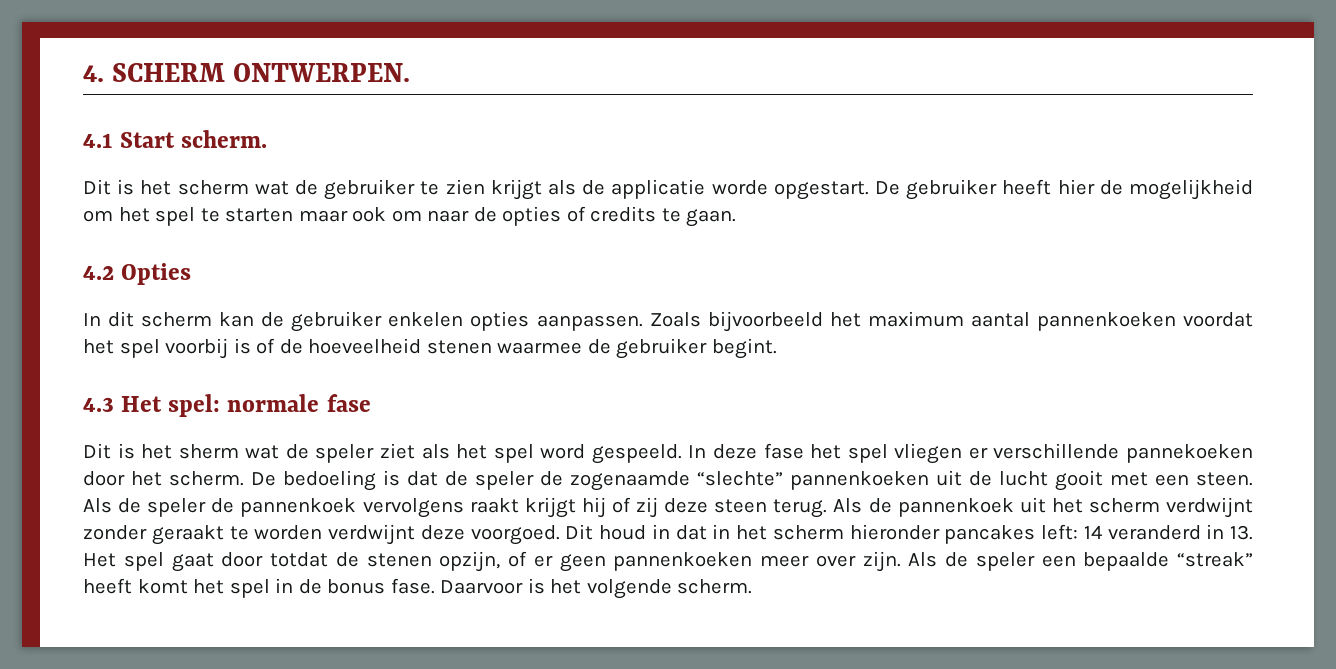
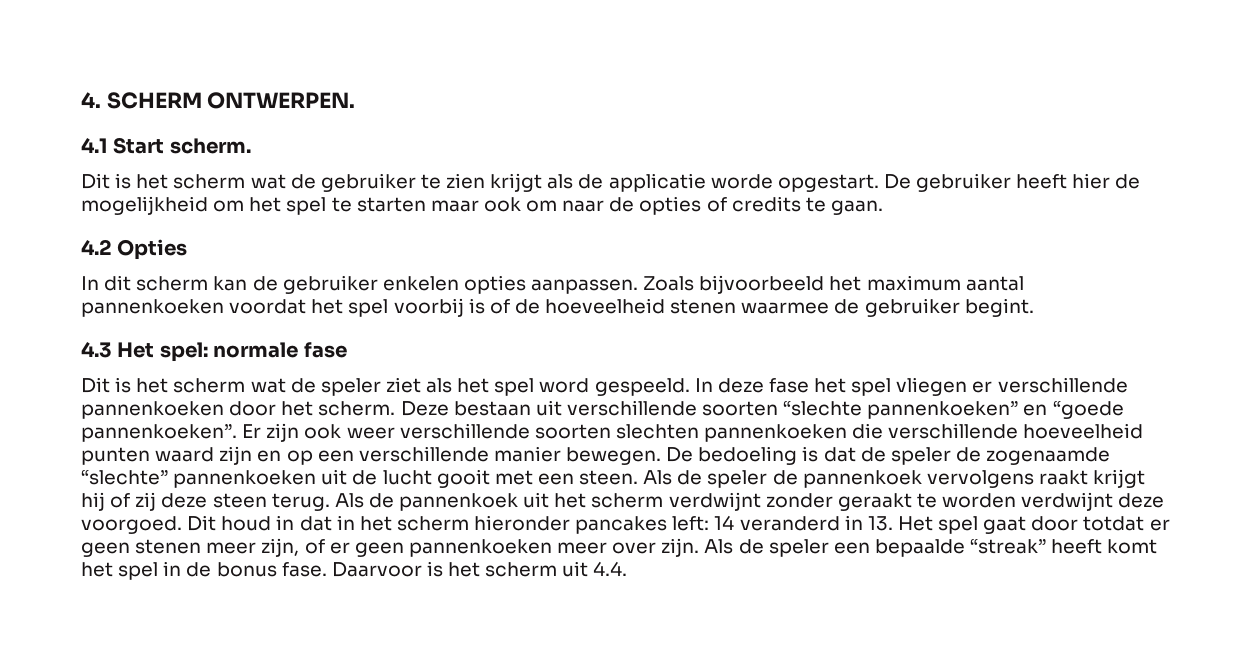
- Dit is het sherm wat de speler ziet als het spel word gespeeld.
+ Dit is het scherm wat de speler ziet als het spel word gespeeld.
- In deze fase het spel vliegen er verschillende pannekoeken door het scherm.
+ In deze fase het spel vliegen er verschillende pannenkoeken door het scherm.
+ Deze bestaan uit verschillende soorten “slechte pannenkoeken” en “goede pannenkoeken”. Er zijn ook weer verschillende soorten slechten pannenkoeken die verschillende hoeveelheid punten waard zijn en op een verschillende manier bewegen.
- Dit houd in dat in het scherm hieronder pancakes left: 14 veranderd in 13. Het spel gaat door totdat de stenen opzijn, of er geen pannenkoeken meer over zijn.
+ Dit houd in dat in het scherm hieronder pancakes left: 14 veranderd in 13. Het spel gaat door totdat er geen stenen meer zijn, of er geen pannenkoeken meer over zijn.
- Daarvoor is het volgende scherm.
+ Daarvoor is het scherm uit 4.4.

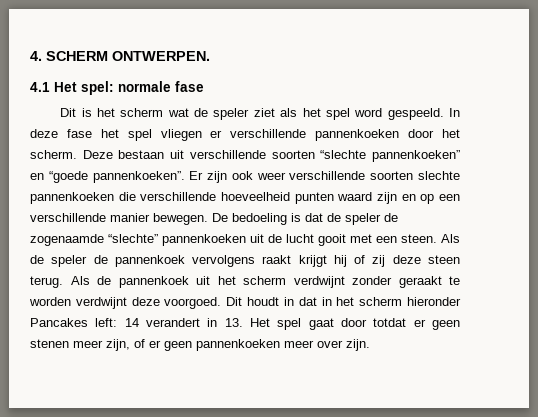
- 4.1 Start scherm.
- Dit is het scherm wat de gebruiker te zien krijgt als de applicatie worde opgestart. De gebruiker heeft hier de mogelijkheid om het spel te starten maar ook om naar de opties of credits te gaan.
- 4.2 Opties
- In dit scherm kan de gebruiker enkelen opties aanpassen. Zoals bijvoorbeeld het maximum aantal pannenkoeken voordat het spel voorbij is of de hoeveelheid stenen waarmee de gebruiker begint.
- 4.3 Het spel: normale fase
+ 4.1 Het spel: normale fase
- Er zijn ook weer verschillende soorten slechten pannenkoeken die verschillende hoeveelheid punten waard zijn en op een verschillende manier bewegen.
+ Er zijn ook weer verschillende soorten slechte pannenkoeken die verschillende hoeveelheid punten waard zijn en op een verschillende manier bewegen.
- Dit houd in dat in het scherm hieronder pancakes left: 14 veranderd in 13. Het spel gaat door totdat er geen stenen meer zijn, of er geen pannenkoeken meer over zijn. Als de speler een bepaalde “streak” heeft komt het spel in de bonus fase. Daarvoor is het scherm uit 4.4.
+ Dit houdt in dat in het scherm hieronder Pancakes left: 14 verandert in 13. Het spel gaat door totdat er geen stenen meer zijn, of er geen pannenkoeken meer over zijn.

